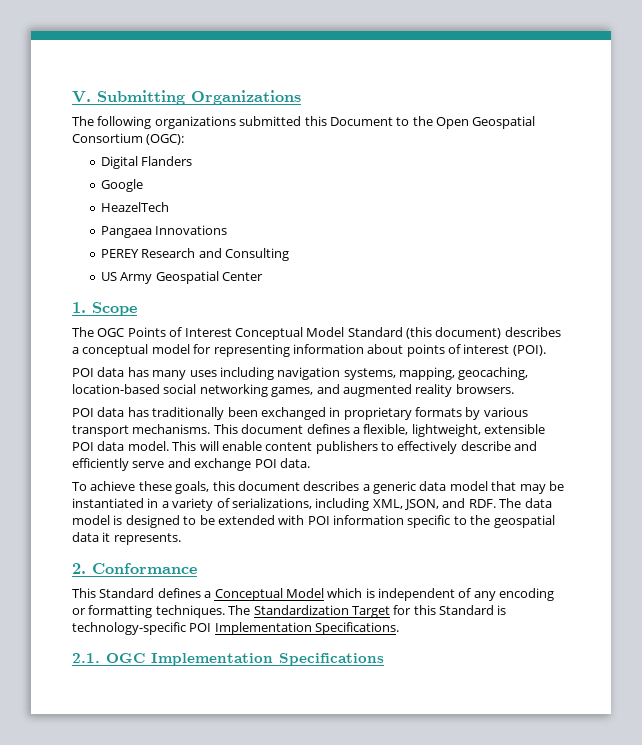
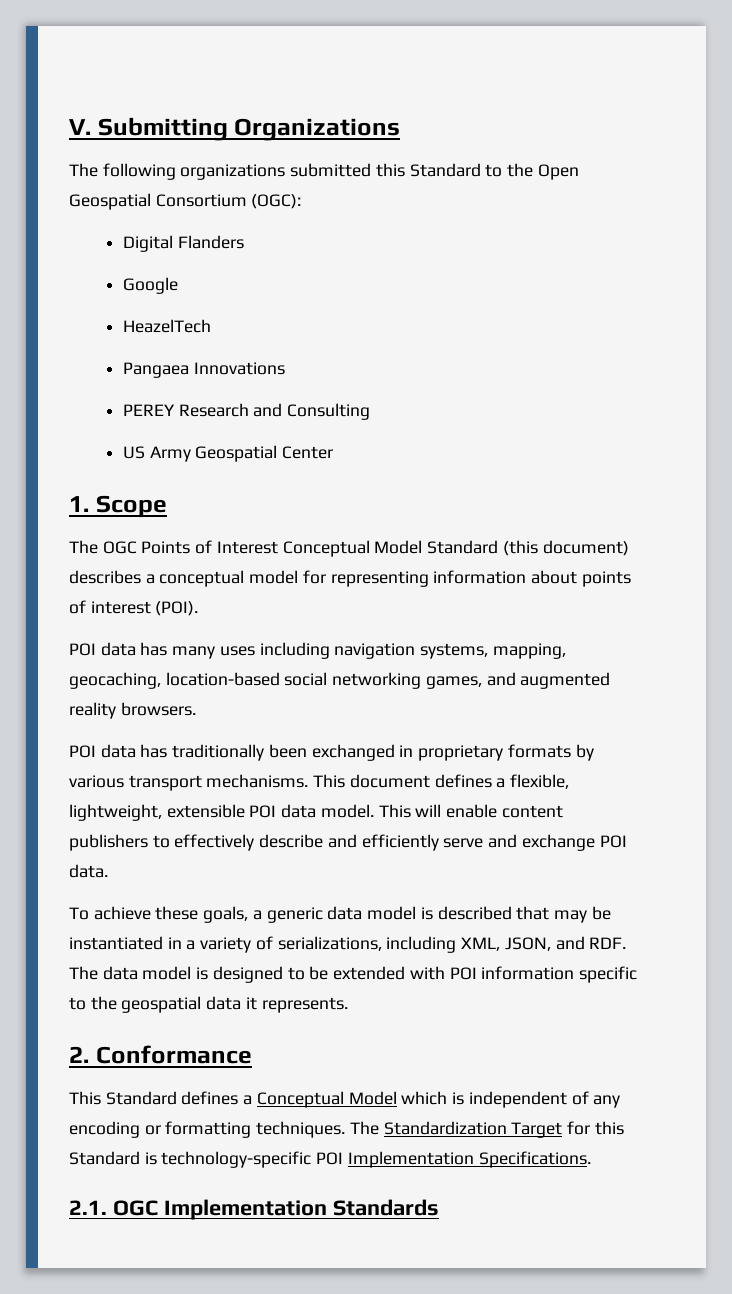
- The following organizations submitted this Document to the Open Geospatial Consortium (OGC):
+ The following organizations submitted this Standard to the Open Geospatial Consortium (OGC):
- To achieve these goals, this document describes a generic data model that may be instantiated in a variety of serializations, including XML, JSON, and RDF. The data model is designed to be extended with POI information specific to the geospatial data it represents.
+ To achieve these goals, a generic data model is described that may be instantiated in a variety of serializations, including XML, JSON, and RDF. The data model is designed to be extended with POI information specific to the geospatial data it represents.
- 2.1. OGC Implementation Specifications
+ 2.1. OGC Implementation Standards

